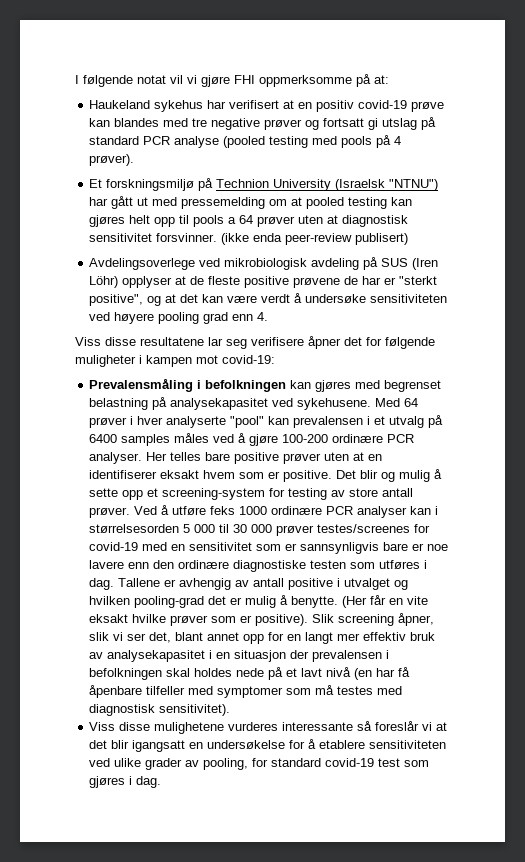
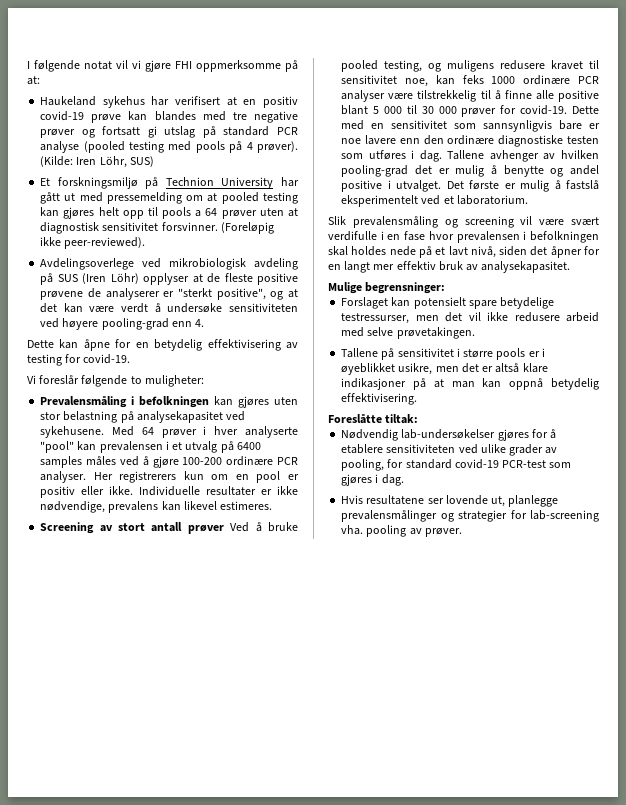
+ (Kilde: Iren Löhr, SUS)
- Et forskningsmiljø på Technion University (Israelsk "NTNU") har gått ut med pressemelding om at pooled testing kan gjøres helt opp til pools a 64 prøver uten at diagnostisk sensitivitet forsvinner.
+ Et forskningsmiljø på Technion University har gått ut med pressemelding om at pooled testing kan gjøres helt opp til pools a 64 prøver uten at diagnostisk sensitivitet forsvinner.
- (ikke enda peer-review publisert)
+ (Foreløpig ikke peer-reviewed).
- Avdelingsoverlege ved mikrobiologisk avdeling på SUS (Iren Löhr) opplyser at de fleste positive prøvene de har er "sterkt positive", og at det kan være verdt å undersøke sensitiviteten ved høyere pooling grad enn 4.
+ Avdelingsoverlege ved mikrobiologisk avdeling på SUS (Iren Löhr) opplyser at de fleste positive prøvene de analyserer er "sterkt positive", og at det kan være verdt å undersøke sensitiviteten ved høyere pooling-grad enn 4.
- Viss disse resultatene lar seg verifisere åpner det for følgende muligheter i kampen mot covid-19:
+ Dette kan åpne for en betydelig effektivisering av testing for covid-19.
+ Vi foreslår følgende to muligheter:
- Prevalensmåling i befolkningen kan gjøres med begrenset belastning på analysekapasitet ved sykehusene.
+ Prevalensmåling i befolkningen kan gjøres uten stor belastning på analysekapasitet ved sykehusene.
- Her telles bare positive prøver uten at en identifiserer eksakt hvem som er positive. Det blir og mulig å sette opp et screening-system for testing av store antall prøver. Ved å utføre feks 1000 ordinære PCR analyser kan i størrelsesorden 5 000 til 30 000 prøver testes/screenes for covid-19 med en sensitivitet som er sannsynligvis bare er noe lavere enn den ordinære diagnostiske testen som utføres i dag.
+ Her registrerers kun om en pool er positiv eller ikke. Individuelle resultater er ikke nødvendige, prevalens kan likevel estimeres.
+ Screening av stort antall prøver Ved å bruke pooled testing, og muligens redusere kravet til sensitivitet noe, kan feks 1000 ordinære PCR analyser være tilstrekkelig til å finne alle positive blant 5 000 til 30 000 prøver for covid-19. Dette med en sensitivitet som sannsynligvis bare er noe lavere enn den ordinære diagnostiske testen som utføres i dag.
- Tallene er avhengig av antall positive i utvalget og hvilken pooling-grad det er mulig å benytte. (Her får en vite eksakt hvilke prøver som er positive). Slik screening åpner, slik vi ser det, blant annet opp for en langt mer effektiv bruk av analysekapasitet i en situasjon der prevalensen i befolkningen skal holdes nede på et lavt nivå (en har få åpenbare tilfeller med symptomer som må testes med diagnostisk sensitivitet).
- Viss disse mulighetene vurderes interessante så foreslår vi at det blir igangsatt en undersøkelse for å etablere sensitiviteten ved ulike grader av pooling, for standard covid-19 test som gjøres i dag.
+ Tallene avhenger av hvilken pooling-grad det er mulig å benytte og andel positive i utvalget. Det første er mulig å fastslå eksperimentelt ved et laboratorium.
+ Slik prevalensmåling og screening vil være svært verdifulle i en fase hvor prevalensen i befolkningen skal holdes nede på et lavt nivå, siden det åpner for en langt mer effektiv bruk av analysekapasitet.
+ Mulige begrensninger:
+ Forslaget kan potensielt spare betydelige testressurser, men det vil ikke redusere arbeid med selve prøvetakingen.
+ Tallene på sensitivitet i større pools er i øyeblikket usikre, men det er altså klare indikasjoner på at man kan oppnå betydelig effektivisering.
+ Foreslåtte tiltak:
+ Nødvendig lab-undersøkelser gjøres for å etablere sensitiviteten ved ulike grader av pooling, for standard covid-19 PCR-test som gjøres i dag.
+ Hvis resultatene ser lovende ut, planlegge prevalensmålinger og strategier for lab-screening vha. pooling av prøver.

